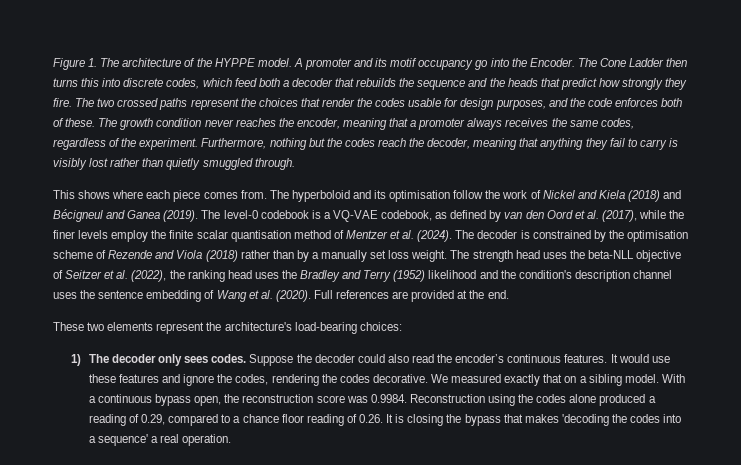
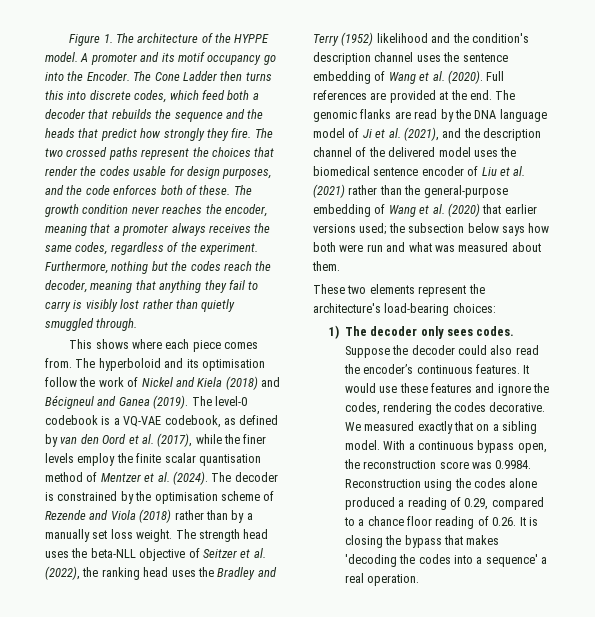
+ The genomic flanks are read by the DNA language model of Ji et al. (2021), and the description channel of the delivered model uses the biomedical sentence encoder of Liu et al. (2021) rather than the general-purpose embedding of Wang et al. (2020) that earlier versions used; the subsection below says how both were run and what was measured about them.

